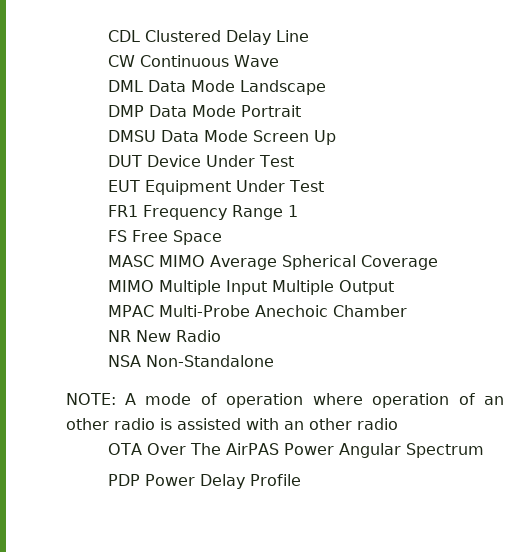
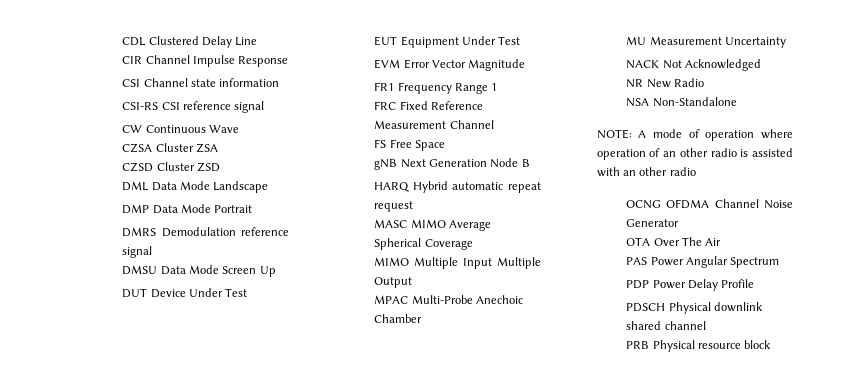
+ CIR Channel Impulse Response
+ CSI Channel state information
+ CSI-RS CSI reference signal
  CW Continuous Wave
+ CZSA Cluster ZSA
+ CZSD Cluster ZSD
+ DMRS Demodulation reference signal
+ EVM Error Vector Magnitude
+ FRC Fixed Reference Measurement Channel
  FS Free Space
+ gNB Next Generation Node B
+ HARQ Hybrid automatic repeat request
+ MU Measurement Uncertainty
+ NACK Not Acknowledged
+ OCNG OFDMA Channel Noise Generator
- OTA Over The AirPAS Power Angular Spectrum
+ OTA Over The Air
+ PAS Power Angular Spectrum
+ PDSCH Physical downlink shared channel
+ PRB Physical resource block

